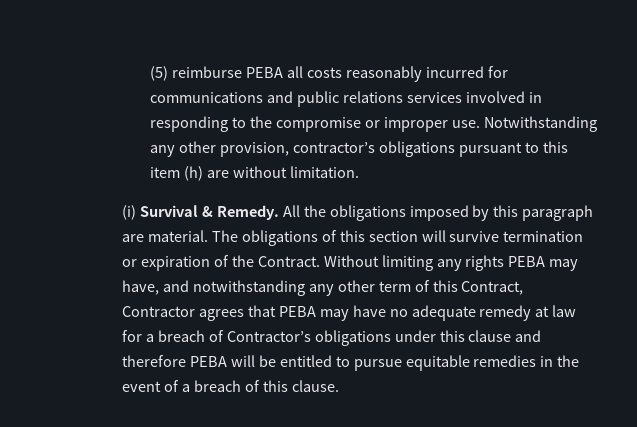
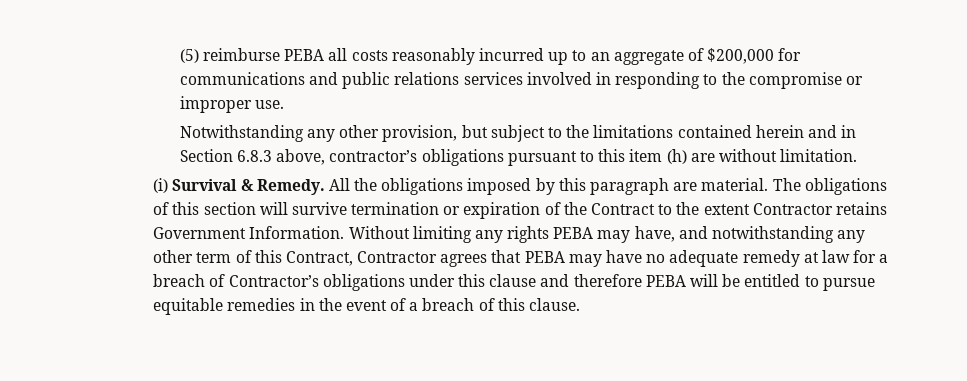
- (5) reimburse PEBA all costs reasonably incurred for communications and public relations services involved in responding to the compromise or improper use. Notwithstanding any other provision, contractor’s obligations pursuant to this item (h) are without limitation.
+ (5) reimburse PEBA all costs reasonably incurred up to an aggregate of $200,000 for communications and public relations services involved in responding to the compromise or improper use.
+ Notwithstanding any other provision, but subject to the limitations contained herein and in Section 6.8.3 above, contractor’s obligations pursuant to this item (h) are without limitation.
- The obligations of this section will survive termination or expiration of the Contract.
+ The obligations of this section will survive termination or expiration of the Contract to the extent Contractor retains Government Information.

